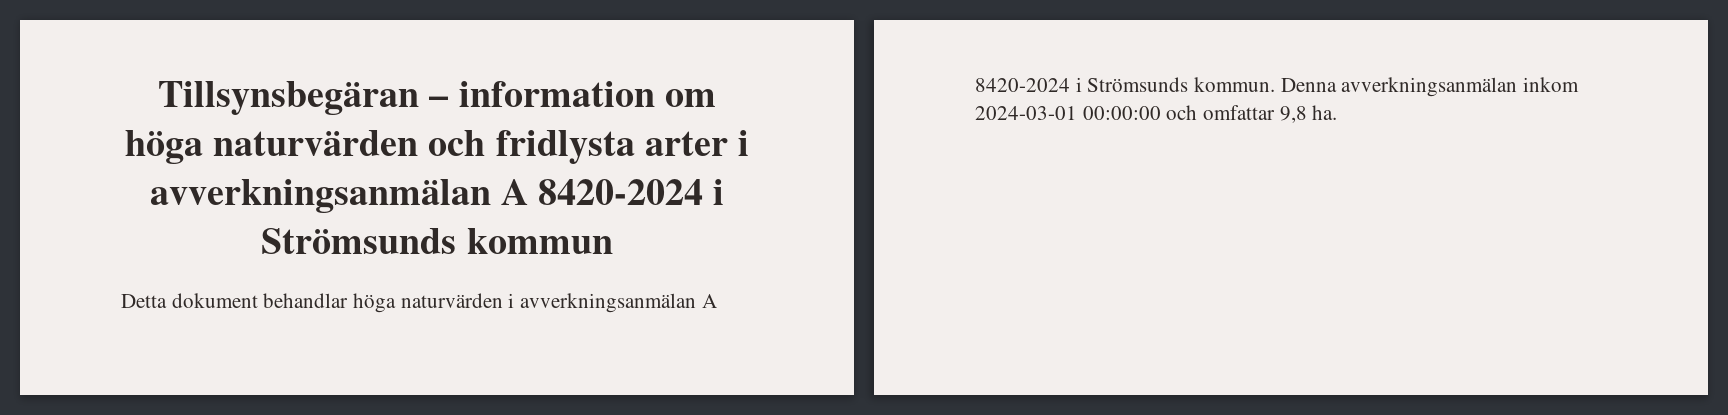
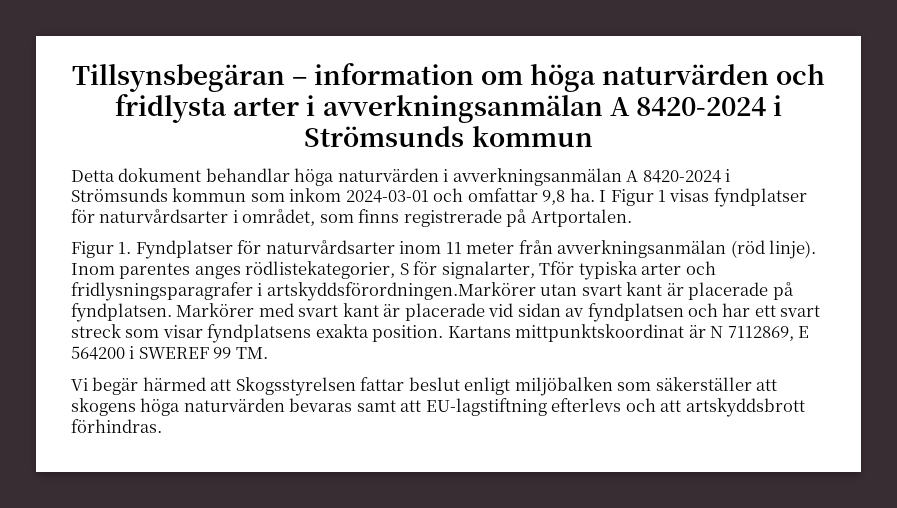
- Detta dokument behandlar höga naturvärden i avverkningsanmälan A 8420-2024 i Strömsunds kommun. Denna avverkningsanmälan inkom 2024-03-01 00:00:00 och omfattar 9,8 ha.
+ Detta dokument behandlar höga naturvärden i avverkningsanmälan A 8420-2024 i Strömsunds kommun som inkom 2024-03-01 och omfattar 9,8 ha.
+ I Figur 1 visas fyndplatser för naturvårdsarter i området, som finns registrerade på Artportalen.
+ Figur 1. Fyndplatser för naturvårdsarter inom 11 meter från avverkningsanmälan (röd linje). Inom parentes anges rödlistekategorier, S för signalarter, Tför typiska arter och fridlysningsparagrafer i artskyddsförordningen.Markörer utan svart kant är placerade på fyndplatsen. Markörer med svart kant är placerade vid sidan av fyndplatsen och har ett svart streck som visar fyndplatsens exakta position. Kartans mittpunktskoordinat är N 7112869, E 564200 i SWEREF 99 TM.
+ Vi begär härmed att Skogsstyrelsen fattar beslut enligt miljöbalken som säkerställer att skogens höga naturvärden bevaras samt att EU-lagstiftning efterlevs och att artskyddsbrott förhindras.

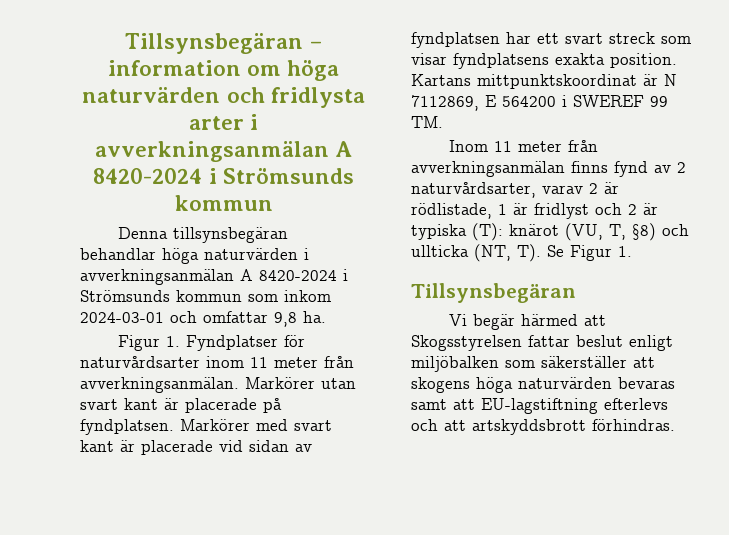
- Detta dokument behandlar höga naturvärden i avverkningsanmälan A 8420-2024 i Strömsunds kommun som inkom 2024-03-01 och omfattar 9,8 ha. I Figur 1 visas fyndplatser för naturvårdsarter i området, som finns registrerade på Artportalen.
+ Denna tillsynsbegäran behandlar höga naturvärden i avverkningsanmälan A 8420-2024 i Strömsunds kommun som inkom 2024-03-01 och omfattar 9,8 ha.
- Figur 1. Fyndplatser för naturvårdsarter inom 11 meter från avverkningsanmälan (röd linje). Inom parentes anges rödlistekategorier, S för signalarter, Tför typiska arter och fridlysningsparagrafer i artskyddsförordningen.Markörer utan svart kant är placerade på fyndplatsen.
+ Figur 1. Fyndplatser för naturvårdsarter inom 11 meter från avverkningsanmälan. Markörer utan svart kant är placerade på fyndplatsen.
- Markörer med svart kant är placerade vid sidan av fyndplatsen och har ett svart streck som visar fyndplatsens exakta position.
+ Markörer med svart kant är placerade vid sidan av fyndplatsen har ett svart streck som visar fyndplatsens exakta position.
+ Inom 11 meter från avverkningsanmälan finns fynd av 2 naturvårdsarter, varav 2 är rödlistade, 1 är fridlyst och 2 är typiska (T): knärot (VU, T, §8) och ullticka (NT, T). Se Figur 1.
+ Tillsynsbegäran

